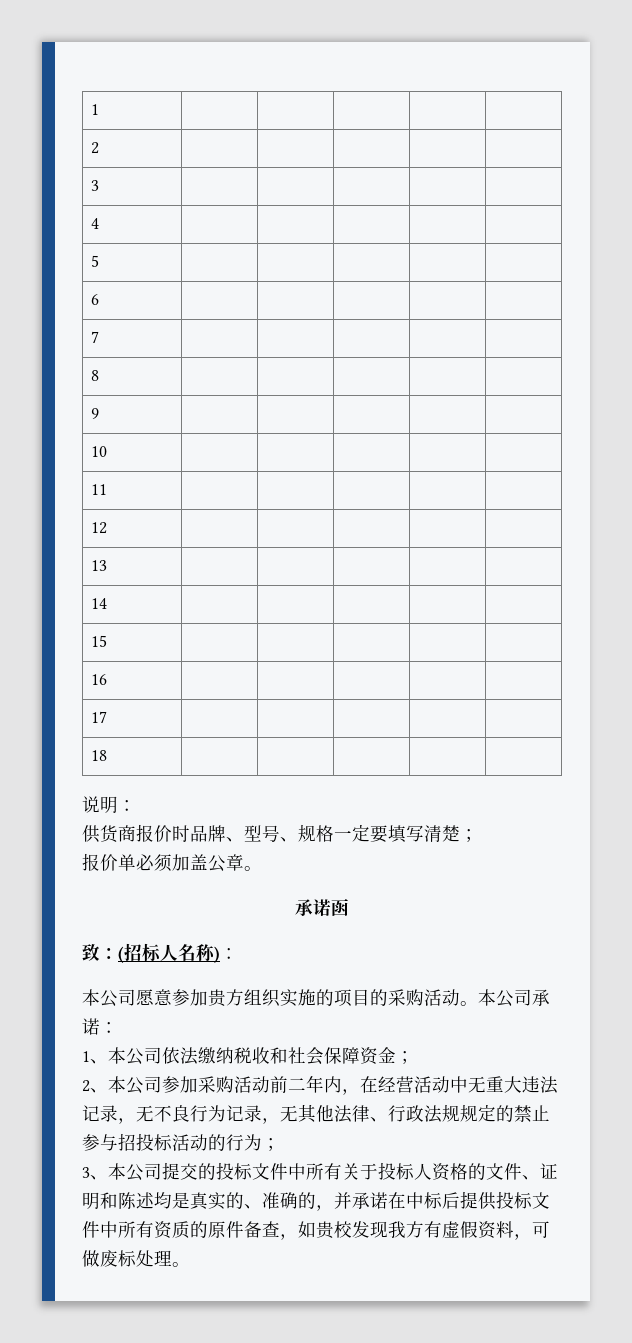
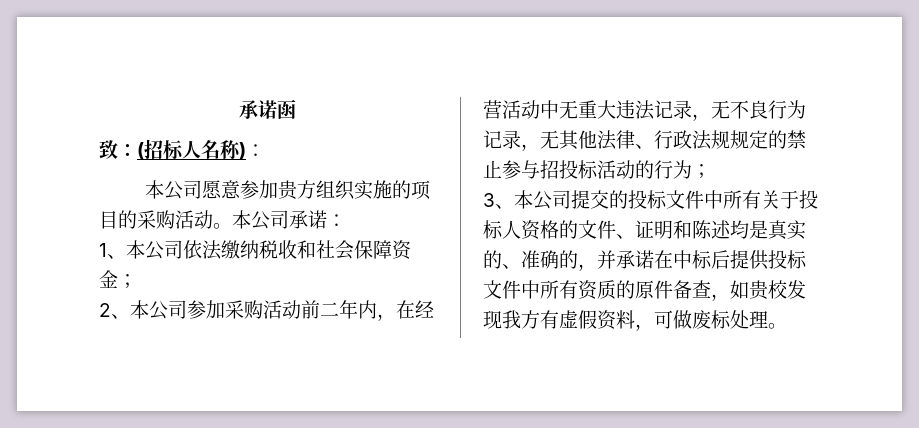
- 1 | | | | |
- 2 | | | | |
- 3 | | | | |
- 4 | | | | |
- 5 | | | | |
- 6 | | | | |
- 7 | | | | |
- 8 | | | | |
- 9 | | | | |
- 10 | | | | |
- 11 | | | | |
- 12 | | | | |
- 13 | | | | |
- 14 | | | | |
- 15 | | | | |
- 16 | | | | |
- 17 | | | | |
- 18 | | | | |
- 说明：
- 供货商报价时品牌、型号、规格一定要填写清楚；
- 报价单必须加盖公章。

